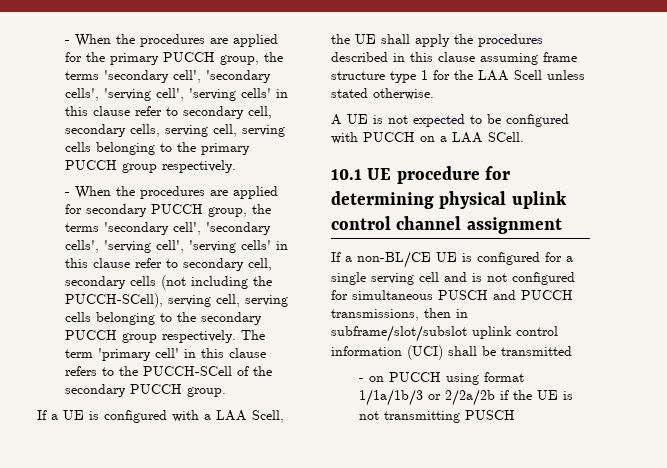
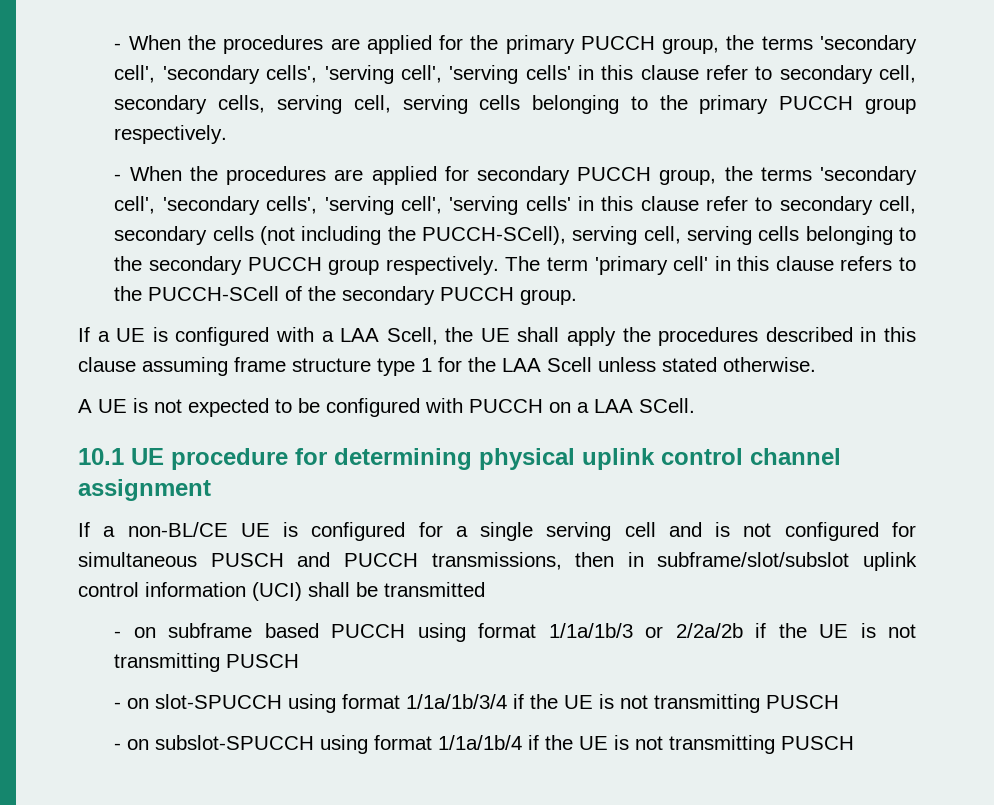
- - on PUCCH using format 1/1a/1b/3 or 2/2a/2b if the UE is not transmitting PUSCH
+ - on subframe based PUCCH using format 1/1a/1b/3 or 2/2a/2b if the UE is not transmitting PUSCH
+ - on slot-SPUCCH using format 1/1a/1b/3/4 if the UE is not transmitting PUSCH
+ - on subslot-SPUCCH using format 1/1a/1b/4 if the UE is not transmitting PUSCH

